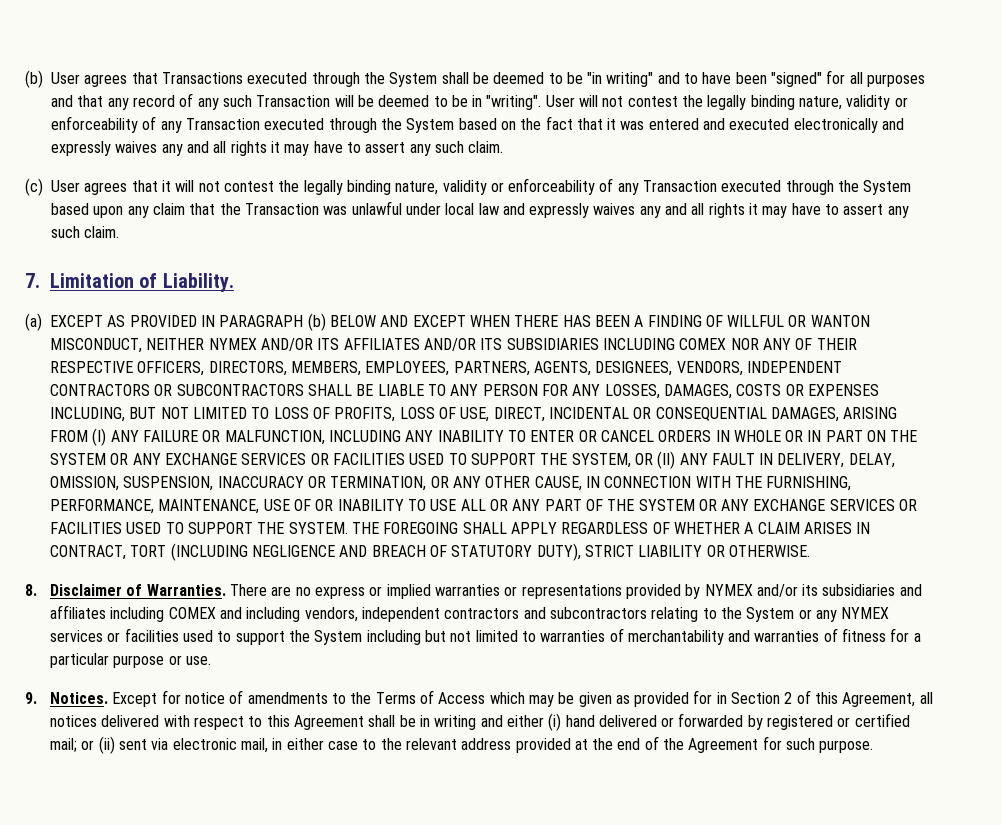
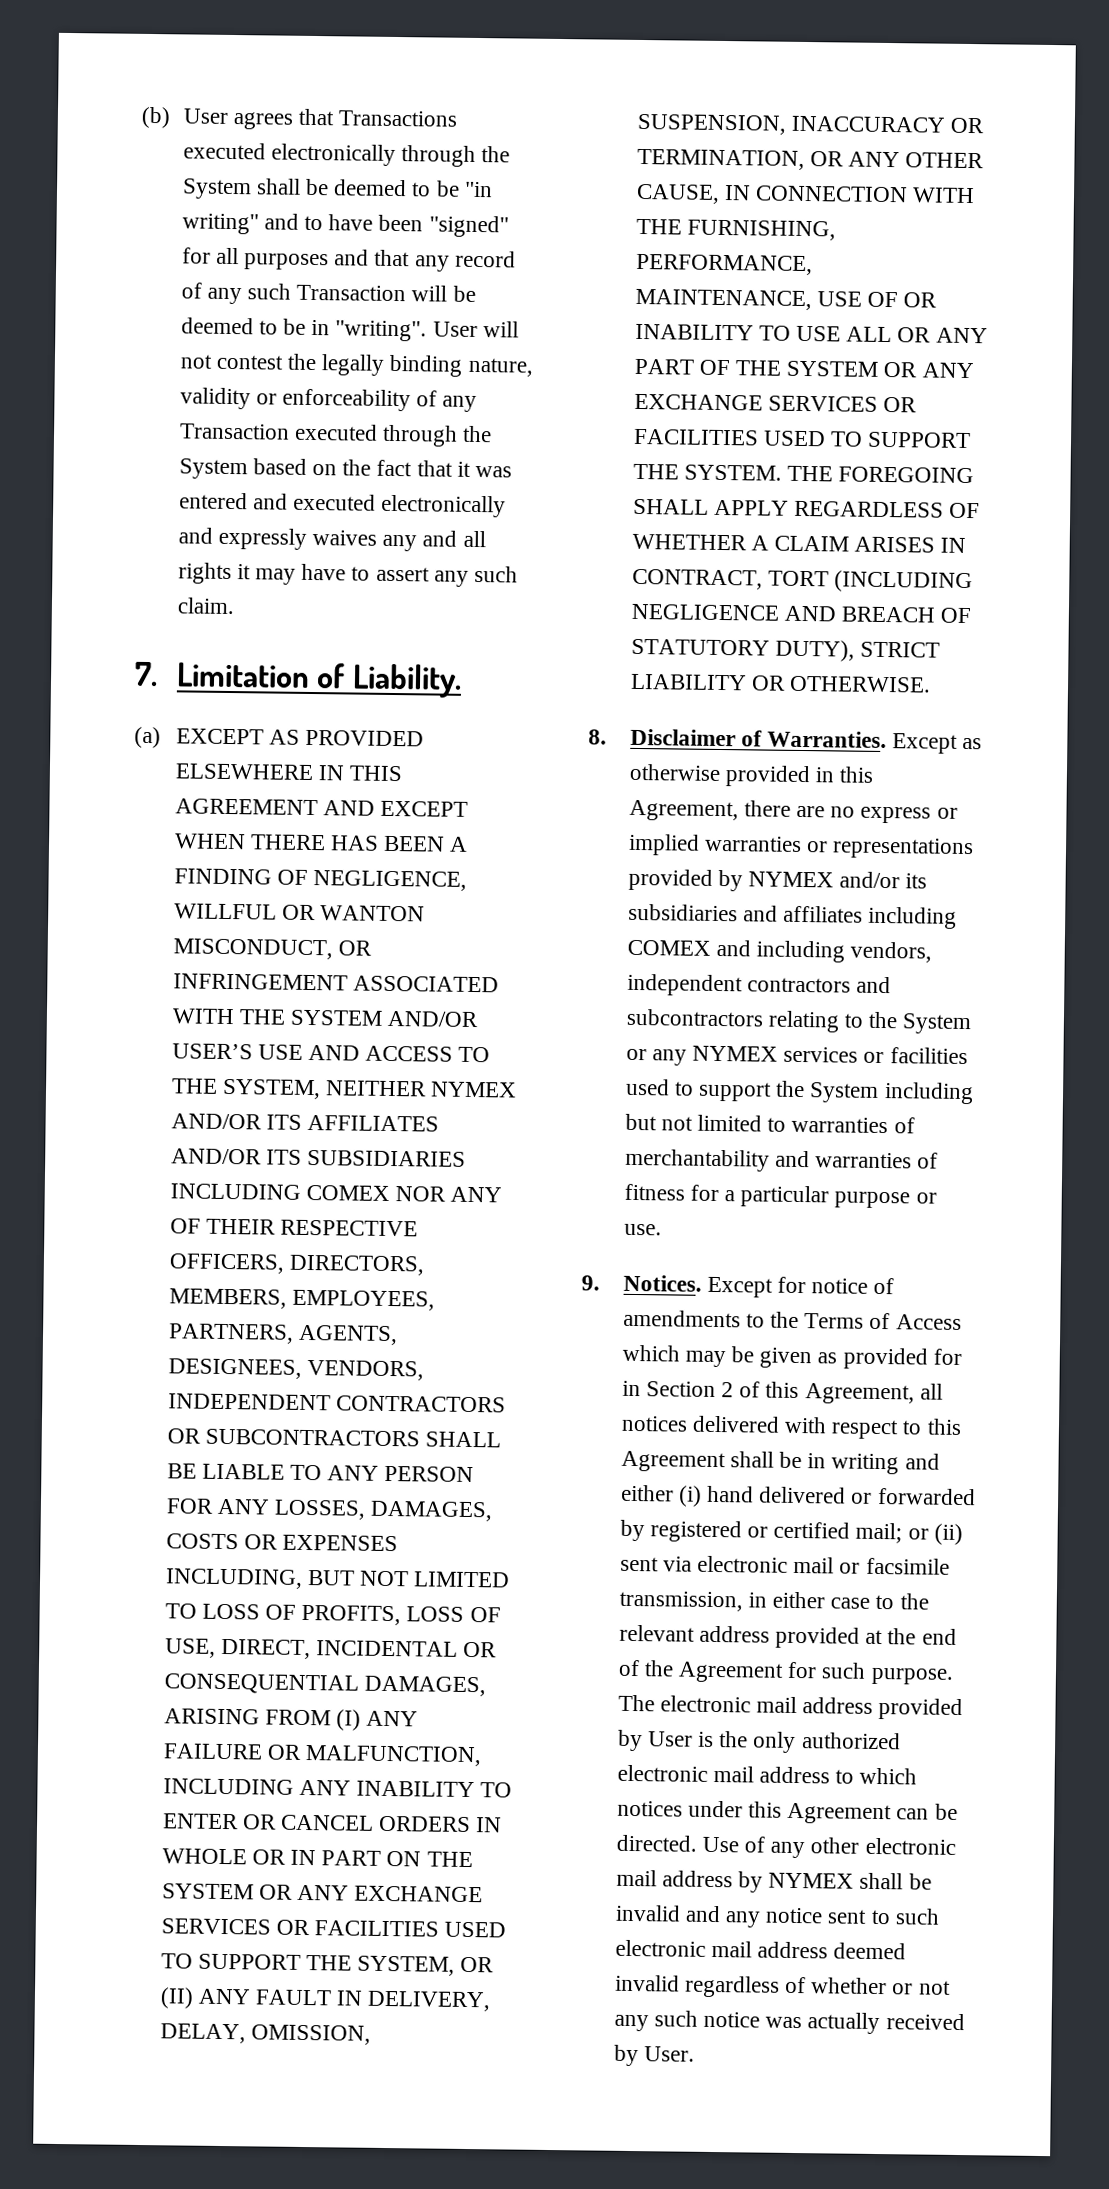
- (b) User agrees that Transactions executed through the System shall be deemed to be "in writing" and to have been "signed" for all purposes and that any record of any such Transaction will be deemed to be in "writing".
+ (b) User agrees that Transactions executed electronically through the System shall be deemed to be "in writing" and to have been "signed" for all purposes and that any record of any such Transaction will be deemed to be in "writing".
- (c) User agrees that it will not contest the legally binding nature, validity or enforceability of any Transaction executed through the System based upon any claim that the Transaction was unlawful under local law and expressly waives any and all rights it may have to assert any such claim.
- (a) EXCEPT AS PROVIDED IN PARAGRAPH (b) BELOW AND EXCEPT WHEN THERE HAS BEEN A FINDING OF WILLFUL OR WANTON MISCONDUCT, NEITHER NYMEX AND/OR ITS AFFILIATES AND/OR ITS SUBSIDIARIES INCLUDING COMEX NOR ANY OF THEIR RESPECTIVE OFFICERS, DIRECTORS, MEMBERS, EMPLOYEES, PARTNERS, AGENTS, DESIGNEES, VENDORS, INDEPENDENT CONTRACTORS OR SUBCONTRACTORS SHALL BE LIABLE TO ANY PERSON FOR ANY LOSSES, DAMAGES, COSTS OR EXPENSES INCLUDING, BUT NOT LIMITED TO LOSS OF PROFITS, LOSS OF USE, DIRECT, INCIDENTAL OR CONSEQUENTIAL DAMAGES, ARISING FROM (I) ANY FAILURE OR MALFUNCTION, INCLUDING ANY INABILITY TO ENTER OR CANCEL ORDERS IN WHOLE OR IN PART ON THE SYSTEM OR ANY EXCHANGE SERVICES OR FACILITIES USED TO SUPPORT THE SYSTEM, OR (II) ANY FAULT IN DELIVERY, DELAY, OMISSION, SUSPENSION, INACCURACY OR TERMINATION, OR ANY OTHER CAUSE, IN CONNECTION WITH THE FURNISHING, PERFORMANCE, MAINTENANCE, USE OF OR INABILITY TO USE ALL OR ANY PART OF THE SYSTEM OR ANY EXCHANGE SERVICES OR FACILITIES USED TO SUPPORT THE SYSTEM.
+ (a) EXCEPT AS PROVIDED ELSEWHERE IN THIS AGREEMENT AND EXCEPT WHEN THERE HAS BEEN A FINDING OF NEGLIGENCE, WILLFUL OR WANTON MISCONDUCT, OR INFRINGEMENT ASSOCIATED WITH THE SYSTEM AND/OR USER’S USE AND ACCESS TO THE SYSTEM, NEITHER NYMEX AND/OR ITS AFFILIATES AND/OR ITS SUBSIDIARIES INCLUDING COMEX NOR ANY OF THEIR RESPECTIVE OFFICERS, DIRECTORS, MEMBERS, EMPLOYEES, PARTNERS, AGENTS, DESIGNEES, VENDORS, INDEPENDENT CONTRACTORS OR SUBCONTRACTORS SHALL BE LIABLE TO ANY PERSON FOR ANY LOSSES, DAMAGES, COSTS OR EXPENSES INCLUDING, BUT NOT LIMITED TO LOSS OF PROFITS, LOSS OF USE, DIRECT, INCIDENTAL OR CONSEQUENTIAL DAMAGES, ARISING FROM (I) ANY FAILURE OR MALFUNCTION, INCLUDING ANY INABILITY TO ENTER OR CANCEL ORDERS IN WHOLE OR IN PART ON THE SYSTEM OR ANY EXCHANGE SERVICES OR FACILITIES USED TO SUPPORT THE SYSTEM, OR (II) ANY FAULT IN DELIVERY, DELAY, OMISSION, SUSPENSION, INACCURACY OR TERMINATION, OR ANY OTHER CAUSE, IN CONNECTION WITH THE FURNISHING, PERFORMANCE, MAINTENANCE, USE OF OR INABILITY TO USE ALL OR ANY PART OF THE SYSTEM OR ANY EXCHANGE SERVICES OR FACILITIES USED TO SUPPORT THE SYSTEM.
- There are no express or implied warranties or representations provided by NYMEX and/or its subsidiaries and affiliates including COMEX and including vendors, independent contractors and subcontractors relating to the System or any NYMEX services or facilities used to support the System including but not limited to warranties of merchantability and warranties of fitness for a particular purpose or use.
+ Except as otherwise provided in this Agreement, there are no express or implied warranties or representations provided by NYMEX and/or its subsidiaries and affiliates including COMEX and including vendors, independent contractors and subcontractors relating to the System or any NYMEX services or facilities used to support the System including but not limited to warranties of merchantability and warranties of fitness for a particular purpose or use.
- or (ii) sent via electronic mail, in either case to the relevant address provided at the end of the Agreement for such purpose.
+ or (ii) sent via electronic mail or facsimile transmission, in either case to the relevant address provided at the end of the Agreement for such purpose.
+ The electronic mail address provided by User is the only authorized electronic mail address to which notices under this Agreement can be directed. Use of any other electronic mail address by NYMEX shall be invalid and any notice sent to such electronic mail address deemed invalid regardless of whether or not any such notice was actually received by User.

